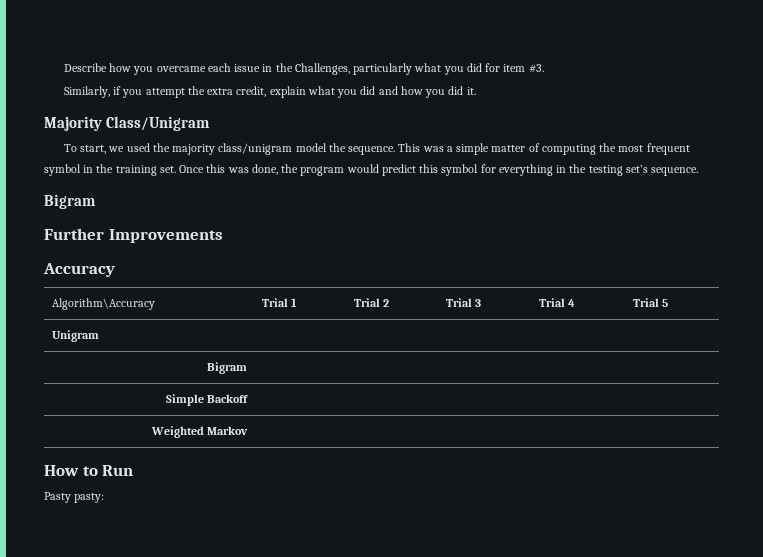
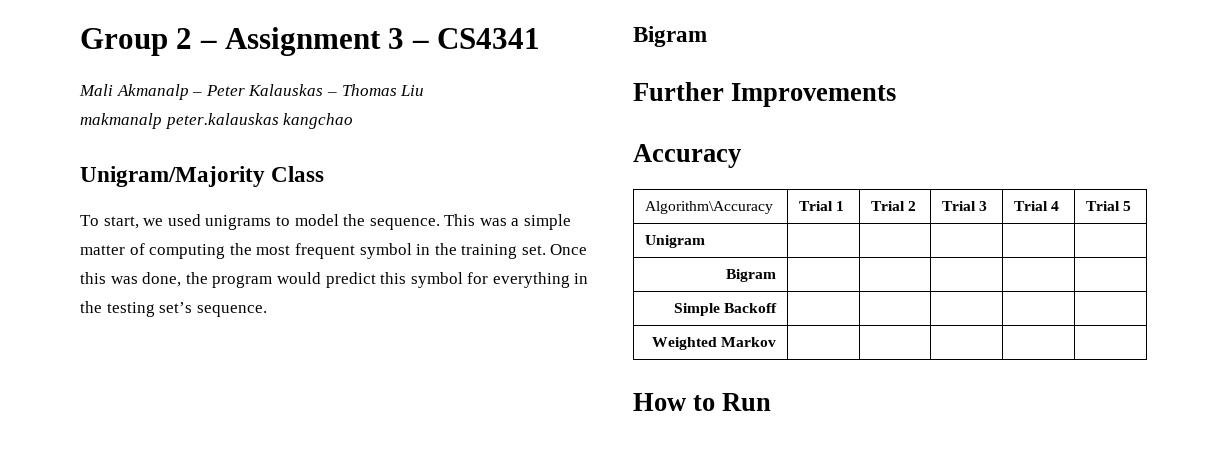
- Describe how you overcame each issue in the Challenges, particularly what you did for item #3.
- Similarly, if you attempt the extra credit, explain what you did and how you did it.
- Majority Class/Unigram
+ Group 2 – Assignment 3 – CS4341
+ Mali Akmanalp – Peter Kalauskas – Thomas Liu
+ makmanalp peter.kalauskas kangchao
+ Unigram/Majority Class
- To start, we used the majority class/unigram model the sequence.
+ To start, we used unigrams to model the sequence.
- Pasty pasty:

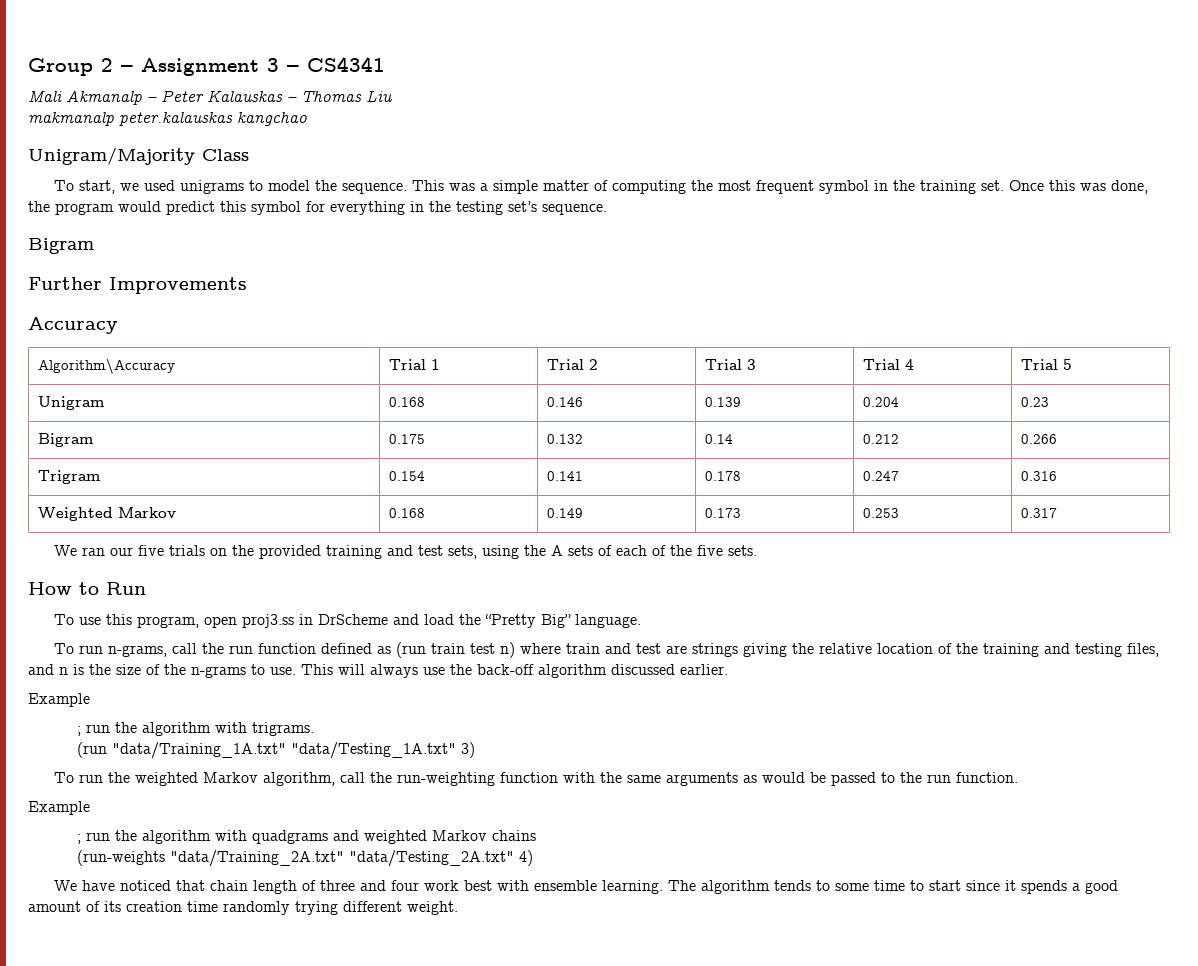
- Unigram | | | | |
- Bigram | | | | |
- Simple Backoff | | | | |
- Weighted Markov | | | | |
+ Unigram | 0.168 | 0.146 | 0.139 | 0.204 | 0.23
+ Bigram | 0.175 | 0.132 | 0.14 | 0.212 | 0.266
+ Trigram | 0.154 | 0.141 | 0.178 | 0.247 | 0.316
+ Weighted Markov | 0.168 | 0.149 | 0.173 | 0.253 | 0.317
+ We ran our five trials on the provided training and test sets, using the A sets of each of the five sets.
  How to Run
+ To use this program, open proj3.ss in DrScheme and load the “Pretty Big” language.
+ To run n-grams, call the run function defined as (run train test n) where train and test are strings giving the relative location of the training and testing files, and n is the size of the n-grams to use. This will always use the back-off algorithm discussed earlier.
+ Example
+ ; run the algorithm with trigrams.
+ (run "data/Training_1A.txt" "data/Testing_1A.txt" 3)
+ To run the weighted Markov algorithm, call the run-weighting function with the same arguments as would be passed to the run function.
+ Example
+ ; run the algorithm with quadgrams and weighted Markov chains
+ (run-weights "data/Training_2A.txt" "data/Testing_2A.txt" 4)
+ We have noticed that chain length of three and four work best with ensemble learning. The algorithm tends to some time to start since it spends a good amount of its creation time randomly trying different weight.

